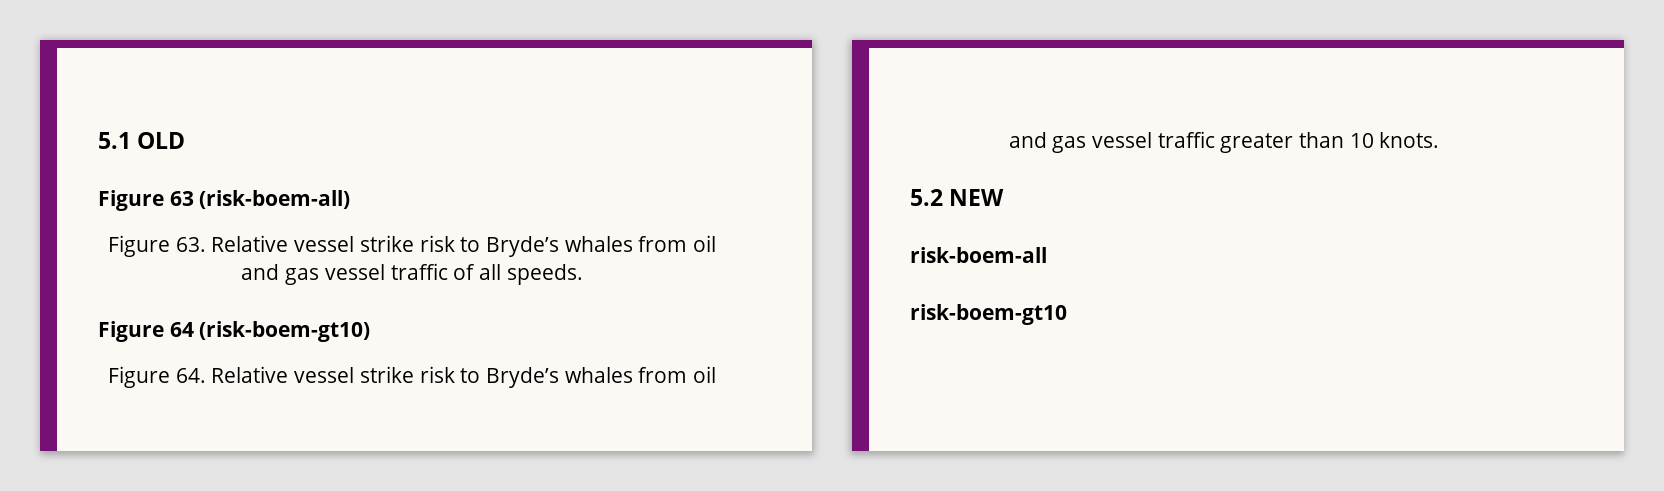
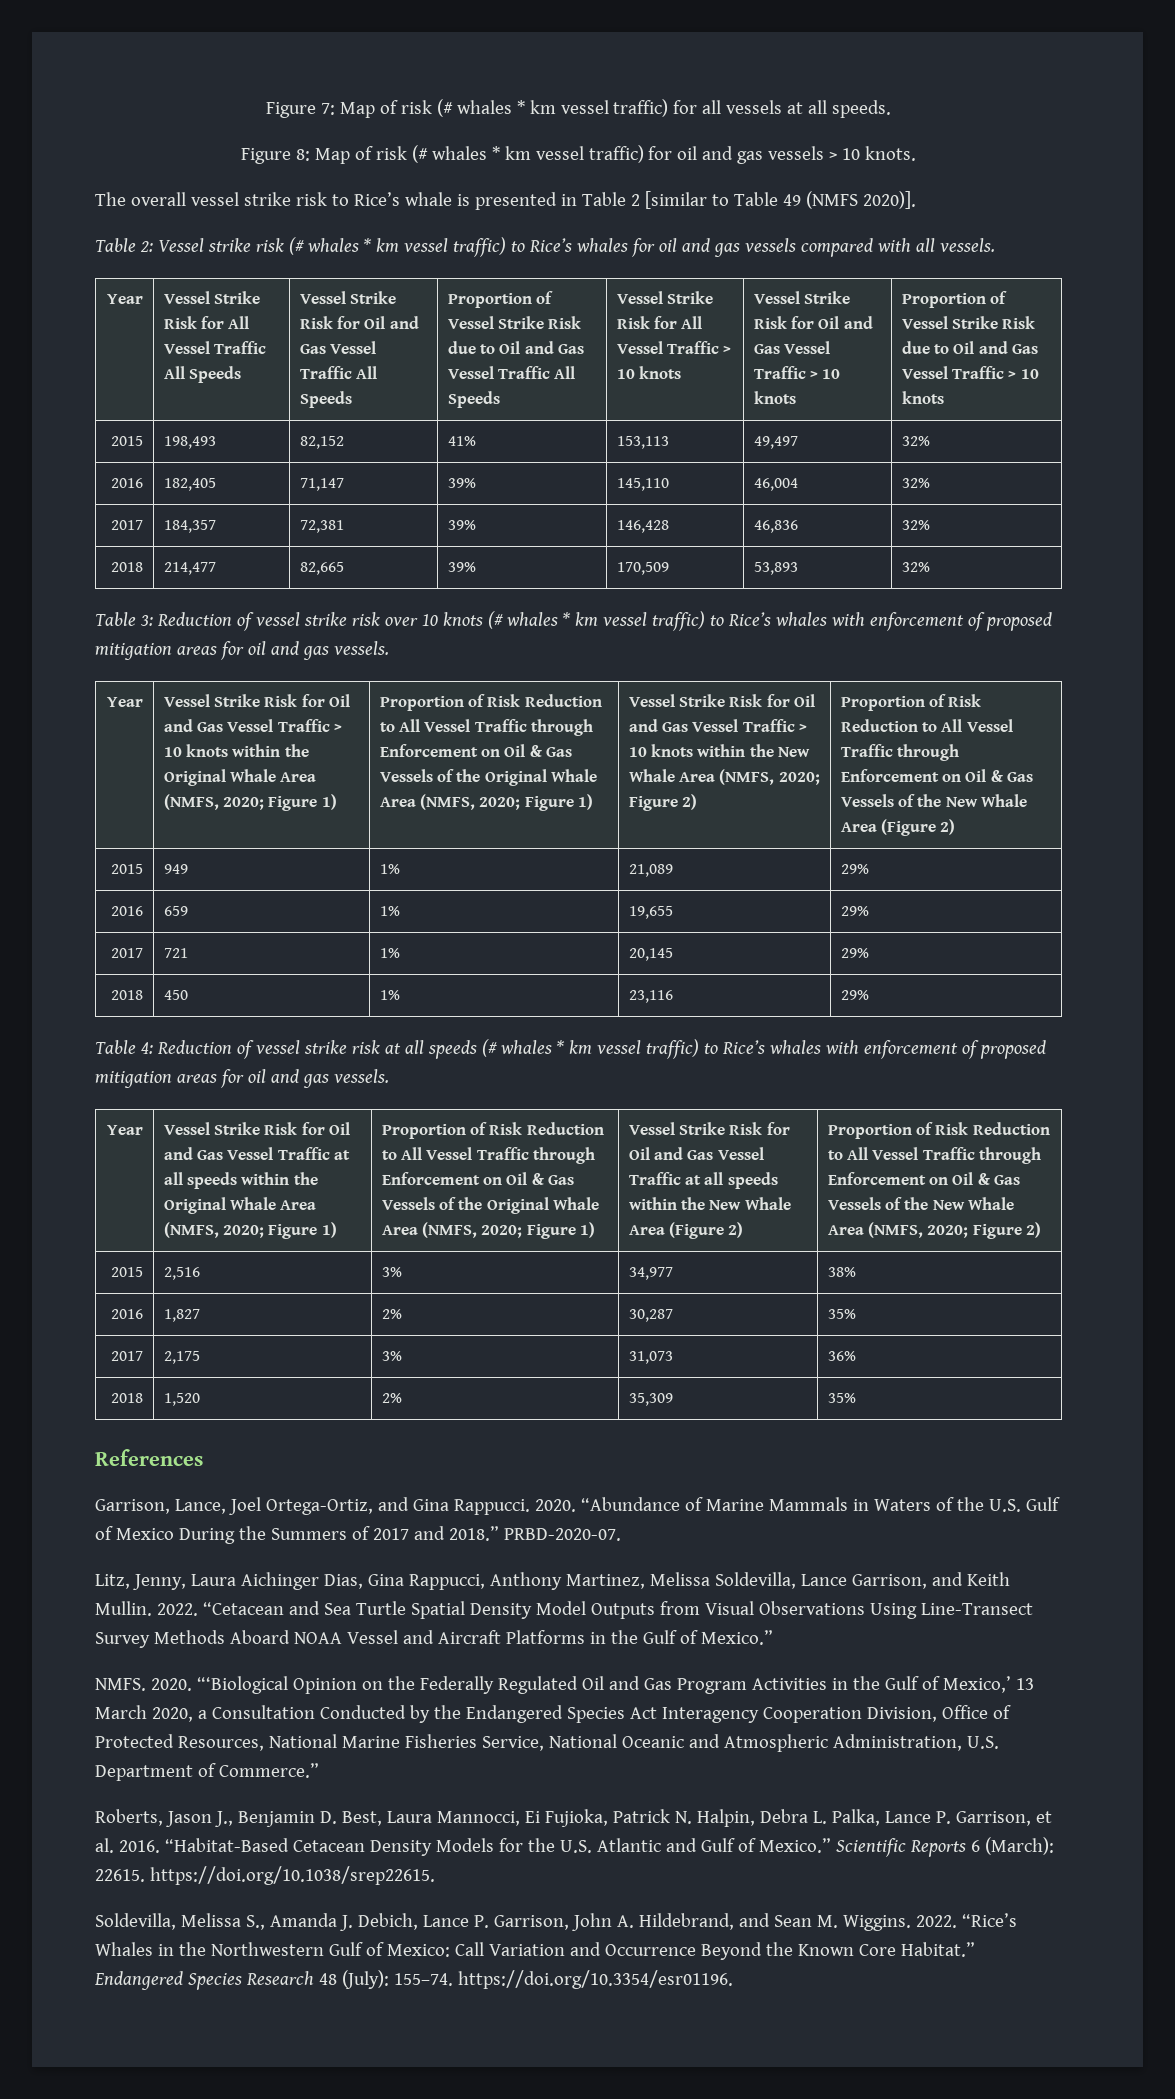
- 5.1 OLD
- Figure 63 (risk-boem-all)
- Figure 63. Relative vessel strike risk to Bryde’s whales from oil and gas vessel traffic of all speeds.
- Figure 64 (risk-boem-gt10)
- Figure 64. Relative vessel strike risk to Bryde’s whales from oil and gas vessel traffic greater than 10 knots.
- 5.2 NEW
- risk-boem-all
- risk-boem-gt10
+ Figure 7: Map of risk (# whales * km vessel traffic) for all vessels at all speeds.
+ Figure 8: Map of risk (# whales * km vessel traffic) for oil and gas vessels > 10 knots.
+ The overall vessel strike risk to Rice’s whale is presented in Table 2 [similar to Table 49 (NMFS 2020)].
+ Table 2: Vessel strike risk (# whales * km vessel traffic) to Rice’s whales for oil and gas vessels compared with all vessels.
+ Year | Vessel Strike Risk for All Vessel Traffic All Speeds | Vessel Strike Risk for Oil and Gas Vessel Traffic All Speeds | Proportion of Vessel Strike Risk due to Oil and Gas Vessel Traffic All Speeds | Vessel Strike Risk for All Vessel Traffic > 10 knots | Vessel Strike Risk for Oil and Gas Vessel Traffic > 10 knots | Proportion of Vessel Strike Risk due to Oil and Gas Vessel Traffic > 10 knots
+ 2015 | 198,493 | 82,152 | 41% | 153,113 | 49,497 | 32%
+ 2016 | 182,405 | 71,147 | 39% | 145,110 | 46,004 | 32%
+ 2017 | 184,357 | 72,381 | 39% | 146,428 | 46,836 | 32%
+ 2018 | 214,477 | 82,665 | 39% | 170,509 | 53,893 | 32%
+ Table 3: Reduction of vessel strike risk over 10 knots (# whales * km vessel traffic) to Rice’s whales with enforcement of proposed mitigation areas for oil and gas vessels.
+ Year | Vessel Strike Risk for Oil and Gas Vessel Traffic > 10 knots within the Original Whale Area (NMFS, 2020; Figure 1) | Proportion of Risk Reduction to All Vessel Traffic through Enforcement on Oil & Gas Vessels of the Original Whale Area (NMFS, 2020; Figure 1) | Vessel Strike Risk for Oil and Gas Vessel Traffic > 10 knots within the New Whale Area (NMFS, 2020; Figure 2) | Proportion of Risk Reduction to All Vessel Traffic through Enforcement on Oil & Gas Vessels of the New Whale Area (Figure 2)
+ 2015 | 949 | 1% | 21,089 | 29%
+ 2016 | 659 | 1% | 19,655 | 29%
+ 2017 | 721 | 1% | 20,145 | 29%
+ 2018 | 450 | 1% | 23,116 | 29%
+ Table 4: Reduction of vessel strike risk at all speeds (# whales * km vessel traffic) to Rice’s whales with enforcement of proposed mitigation areas for oil and gas vessels.
+ Year | Vessel Strike Risk for Oil and Gas Vessel Traffic at all speeds within the Original Whale Area (NMFS, 2020; Figure 1) | Proportion of Risk Reduction to All Vessel Traffic through Enforcement on Oil & Gas Vessels of the Original Whale Area (NMFS, 2020; Figure 1) | Vessel Strike Risk for Oil and Gas Vessel Traffic at all speeds within the New Whale Area (Figure 2) | Proportion of Risk Reduction to All Vessel Traffic through Enforcement on Oil & Gas Vessels of the New Whale Area (NMFS, 2020; Figure 2)
+ 2015 | 2,516 | 3% | 34,977 | 38%
+ 2016 | 1,827 | 2% | 30,287 | 35%
+ 2017 | 2,175 | 3% | 31,073 | 36%
+ 2018 | 1,520 | 2% | 35,309 | 35%
+ References
+ Garrison, Lance, Joel Ortega-Ortiz, and Gina Rappucci. 2020. “Abundance of Marine Mammals in Waters of the U.S. Gulf of Mexico During the Summers of 2017 and 2018.” PRBD-2020-07.
+ Litz, Jenny, Laura Aichinger Dias, Gina Rappucci, Anthony Martinez, Melissa Soldevilla, Lance Garrison, and Keith Mullin. 2022. “Cetacean and Sea Turtle Spatial Density Model Outputs from Visual Observations Using Line-Transect Survey Methods Aboard NOAA Vessel and Aircraft Platforms in the Gulf of Mexico.”
+ NMFS. 2020. “‘Biological Opinion on the Federally Regulated Oil and Gas Program Activities in the Gulf of Mexico,’ 13 March 2020, a Consultation Conducted by the Endangered Species Act Interagency Cooperation Division, Office of Protected Resources, National Marine Fisheries Service, National Oceanic and Atmospheric Administration, U.S. Department of Commerce.”
+ Roberts, Jason J., Benjamin D. Best, Laura Mannocci, Ei Fujioka, Patrick N. Halpin, Debra L. Palka, Lance P. Garrison, et al. 2016. “Habitat-Based Cetacean Density Models for the U.S. Atlantic and Gulf of Mexico.” Scientific Reports 6 (March): 22615. https://doi.org/10.1038/srep22615.
+ Soldevilla, Melissa S., Amanda J. Debich, Lance P. Garrison, John A. Hildebrand, and Sean M. Wiggins. 2022. “Rice’s Whales in the Northwestern Gulf of Mexico: Call Variation and Occurrence Beyond the Known Core Habitat.” Endangered Species Research 48 (July): 155–74. https://doi.org/10.3354/esr01196.

